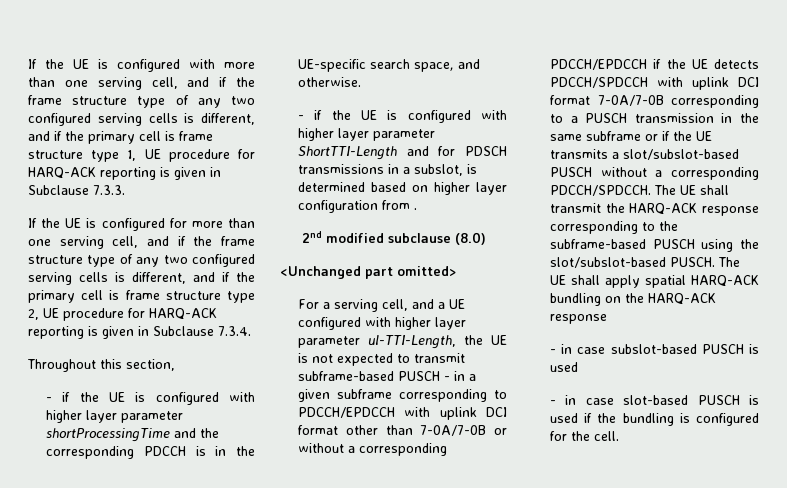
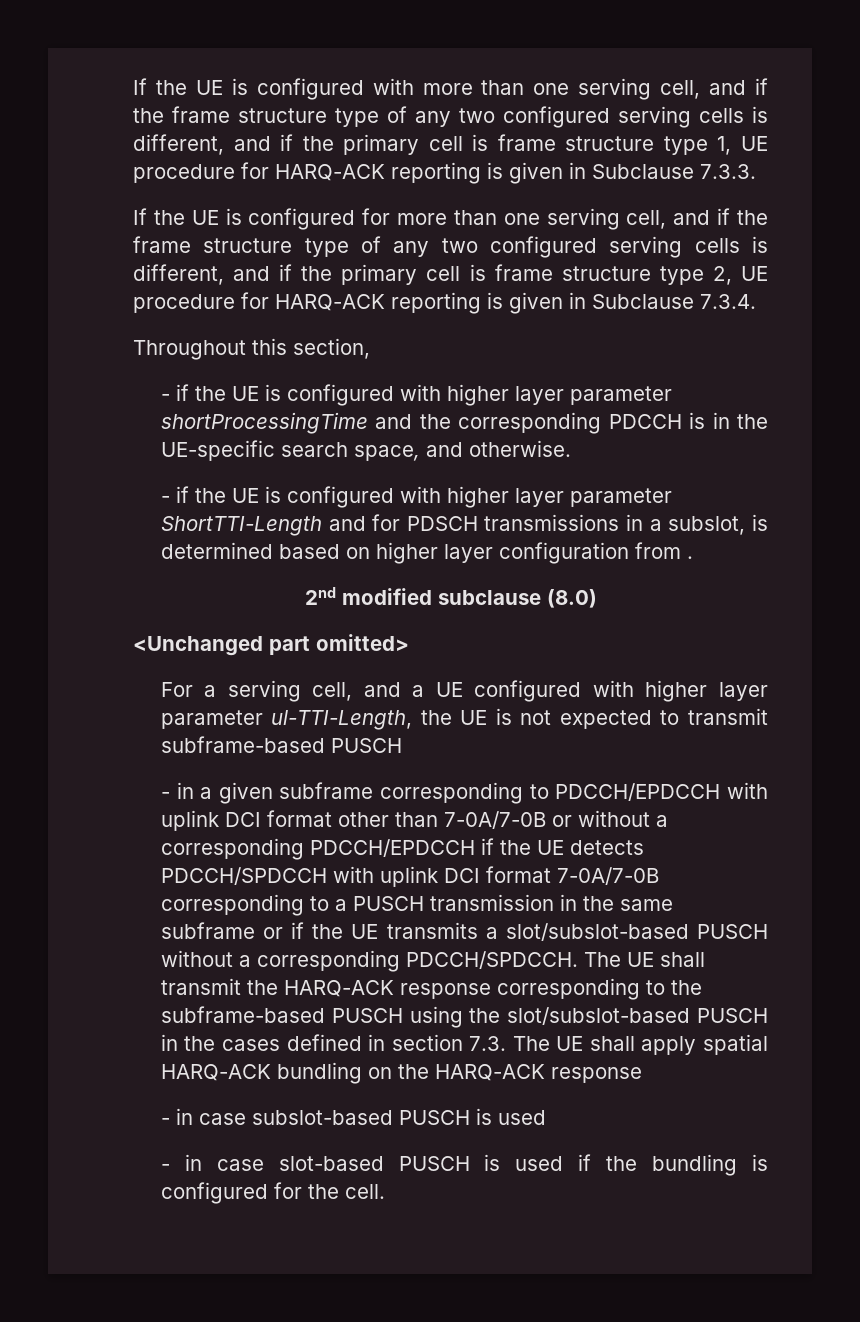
- For a serving cell, and a UE configured with higher layer parameter ul-TTI-Length, the UE is not expected to transmit subframe-based PUSCH - in a given subframe corresponding to PDCCH/EPDCCH with uplink DCI format other than 7-0A/7-0B or without a corresponding PDCCH/EPDCCH if the UE detects PDCCH/SPDCCH with uplink DCI format 7-0A/7-0B corresponding to a PUSCH transmission in the same subframe or if the UE transmits a slot/subslot-based PUSCH without a corresponding PDCCH/SPDCCH.
+ For a serving cell, and a UE configured with higher layer parameter ul-TTI-Length, the UE is not expected to transmit subframe-based PUSCH
+ - in a given subframe corresponding to PDCCH/EPDCCH with uplink DCI format other than 7-0A/7-0B or without a corresponding PDCCH/EPDCCH if the UE detects PDCCH/SPDCCH with uplink DCI format 7-0A/7-0B corresponding to a PUSCH transmission in the same subframe or if the UE transmits a slot/subslot-based PUSCH without a corresponding PDCCH/SPDCCH.
- The UE shall transmit the HARQ-ACK response corresponding to the subframe-based PUSCH using the slot/subslot-based PUSCH. The UE shall apply spatial HARQ-ACK bundling on the HARQ-ACK response
+ The UE shall transmit the HARQ-ACK response corresponding to the subframe-based PUSCH using the slot/subslot-based PUSCH in the cases defined in section 7.3. The UE shall apply spatial HARQ-ACK bundling on the HARQ-ACK response

